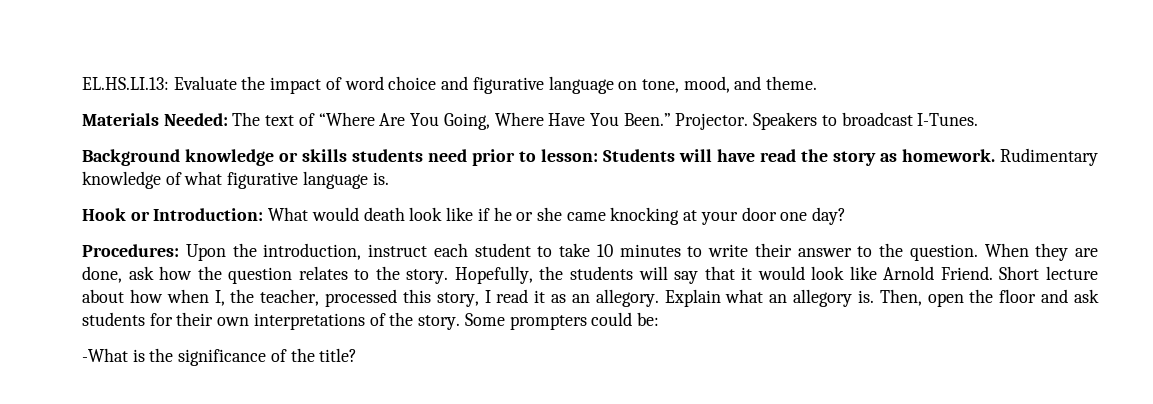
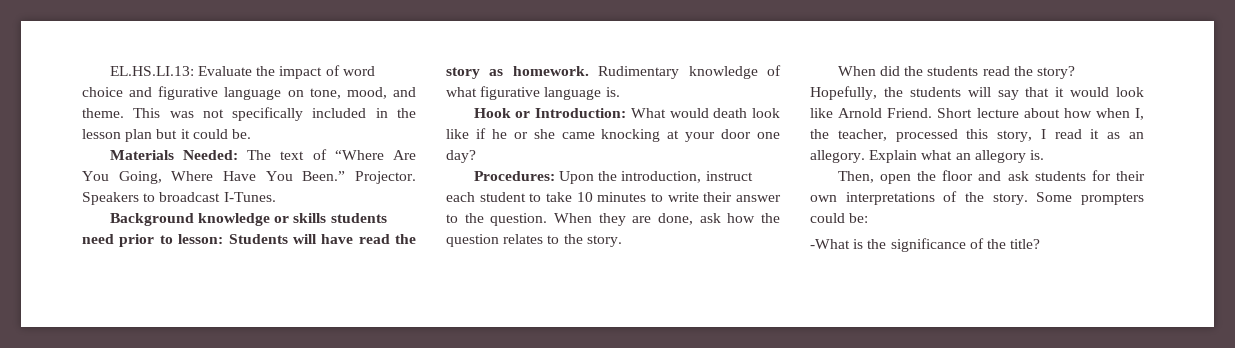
+ This was not specifically included in the lesson plan but it could be.
- When they are done, ask how the question relates to the story. Hopefully, the students will say that it would look like Arnold Friend.
+ When they are done, ask how the question relates to the story.
+ When did the students read the story? Hopefully, the students will say that it would look like Arnold Friend.
- Explain what an allegory is. Then, open the floor and ask students for their own interpretations of the story.
+ Explain what an allegory is.
+ Then, open the floor and ask students for their own interpretations of the story.

